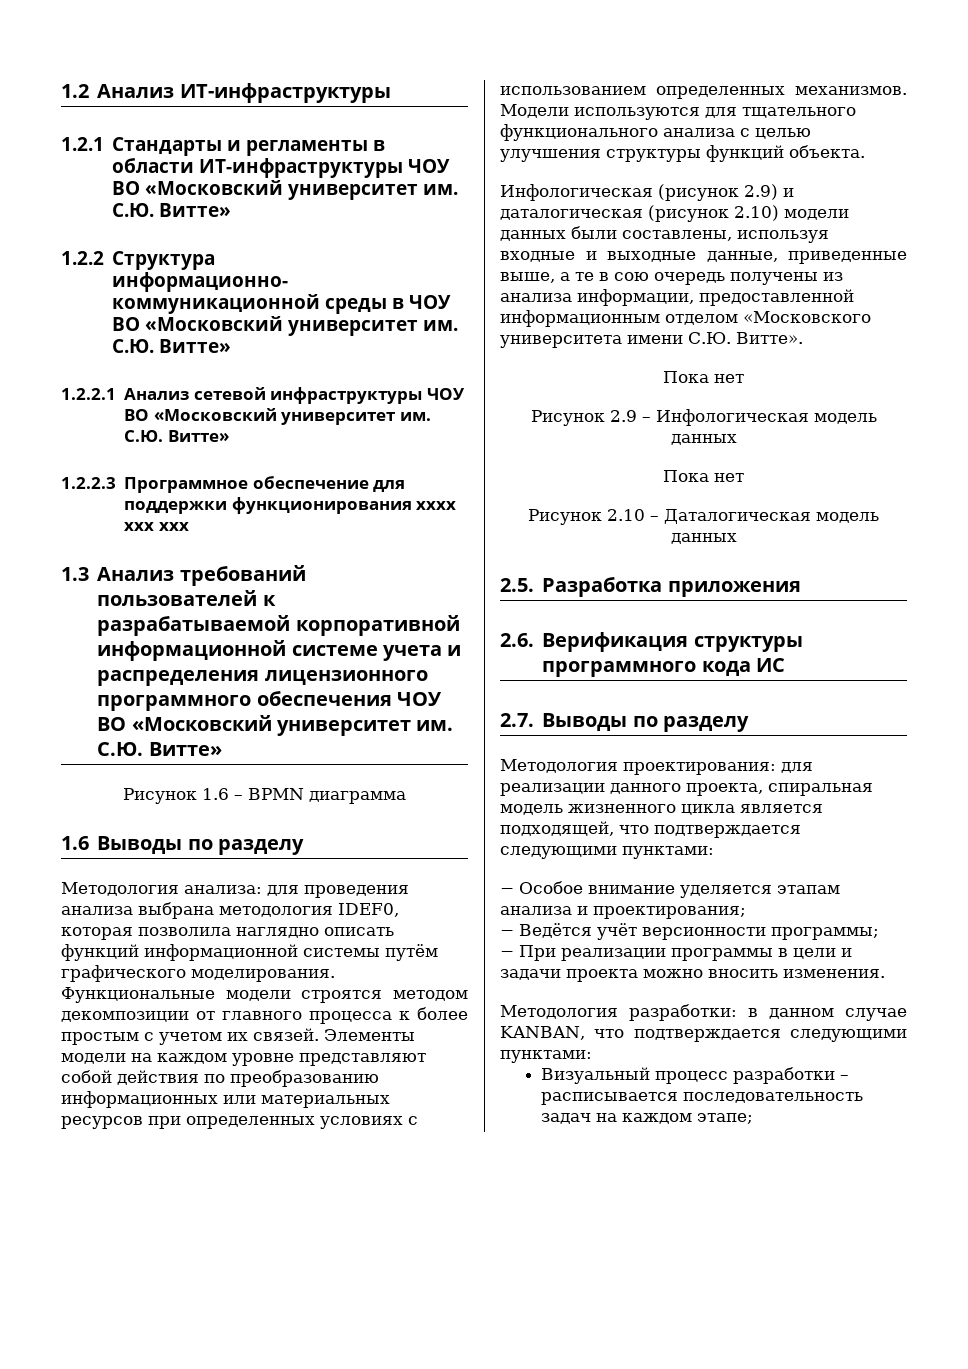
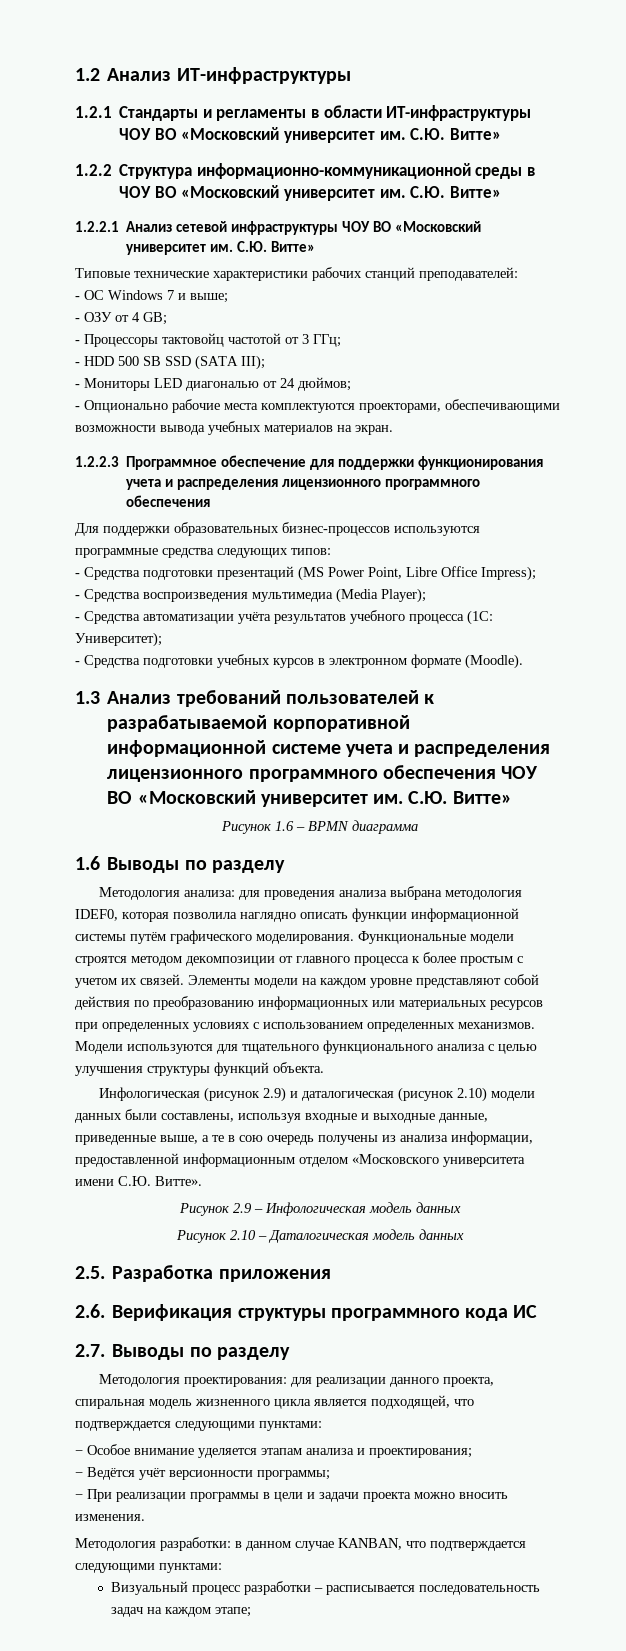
+ Типовые технические характеристики рабочих станций преподавателей:
+ - ОС Windows 7 и выше;
+ - ОЗУ от 4 GB;
+ - Процессоры тактовойц частотой от 3 ГГц;
+ - HDD 500 SB SSD (SATA III);
+ - Мониторы LED диагональю от 24 дюймов;
+ - Опционально рабочие места комплектуются проекторами, обеспечивающими возможности вывода учебных материалов на экран.
- 1.2.2.3 Программное обеспечение для поддержки функционирования хххх ххх ххх
+ 1.2.2.3 Программное обеспечение для поддержки функционирования учета и распределения лицензионного программного обеспечения
+ Для поддержки образовательных бизнес-процессов используются программные средства следующих типов:
+ - Средства подготовки презентаций (MS Power Point, Libre Office Impress);
+ - Средства воспроизведения мультимедиа (Media Player);
+ - Средства автоматизации учёта результатов учебного процесса (1С: Университет);
+ - Средства подготовки учебных курсов в электронном формате (Moodle).
- Методология анализа: для проведения анализа выбрана методология IDEF0, которая позволила наглядно описать функций информационной системы путём графического моделирования.
+ Методология анализа: для проведения анализа выбрана методология IDEF0, которая позволила наглядно описать функции информационной системы путём графического моделирования.
  Инфологическая (рисунок 2.9) и даталогическая (рисунок 2.10) модели данных были составлены, используя входные и выходные данные, приведенные выше, а те в сою очередь получены из анализа информации, предоставленной информационным отделом «Московского университета имени С.Ю. Витте».
- Пока нет
  Рисунок 2.9 – Инфологическая модель данных
- Пока нет

